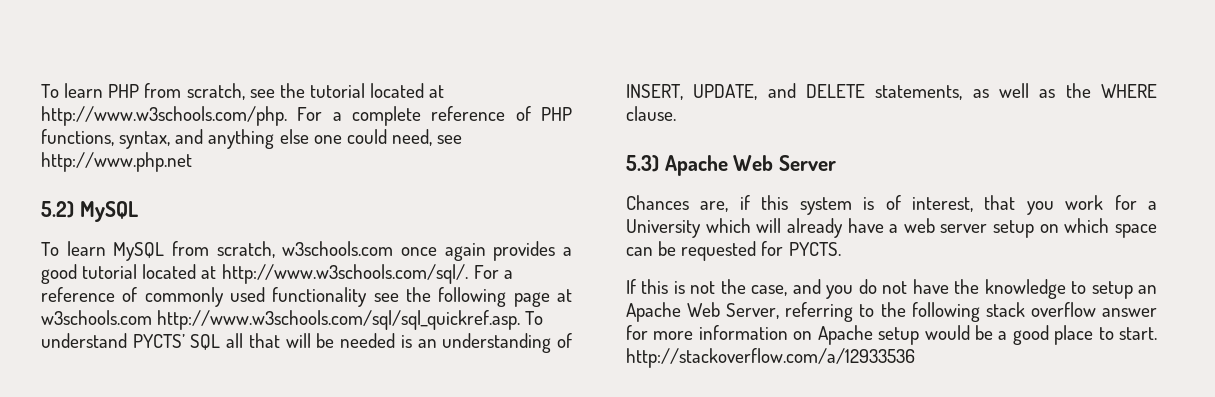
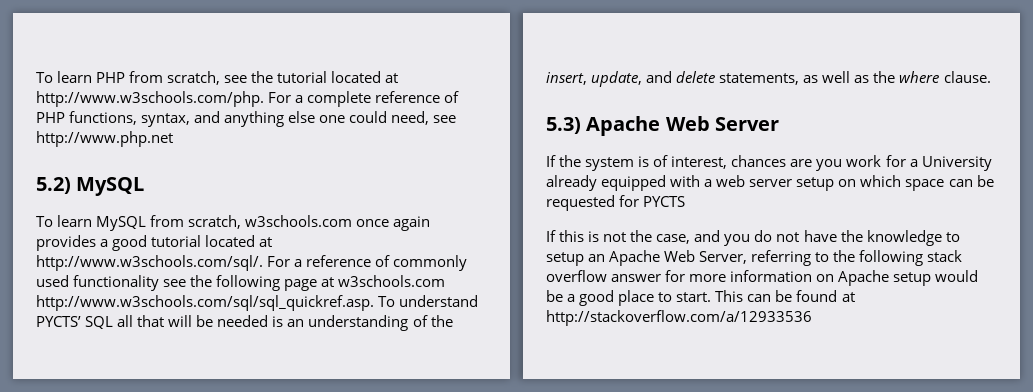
- To learn MySQL from scratch, w3schools.com once again provides a good tutorial located at http://www.w3schools.com/sql/. For a reference of commonly used functionality see the following page at w3schools.com http://www.w3schools.com/sql/sql_quickref.asp. To understand PYCTS’ SQL all that will be needed is an understanding of INSERT, UPDATE, and DELETE statements, as well as the WHERE clause.
+ To learn MySQL from scratch, w3schools.com once again provides a good tutorial located at http://www.w3schools.com/sql/. For a reference of commonly used functionality see the following page at w3schools.com http://www.w3schools.com/sql/sql_quickref.asp. To understand PYCTS’ SQL all that will be needed is an understanding of the insert, update, and delete statements, as well as the where clause.
- Chances are, if this system is of interest, that you work for a University which will already have a web server setup on which space can be requested for PYCTS.
+ If the system is of interest, chances are you work for a University already equipped with a web server setup on which space can be requested for PYCTS
- If this is not the case, and you do not have the knowledge to setup an Apache Web Server, referring to the following stack overflow answer for more information on Apache setup would be a good place to start. http://stackoverflow.com/a/12933536
+ If this is not the case, and you do not have the knowledge to setup an Apache Web Server, referring to the following stack overflow answer for more information on Apache setup would be a good place to start. This can be found at http://stackoverflow.com/a/12933536

